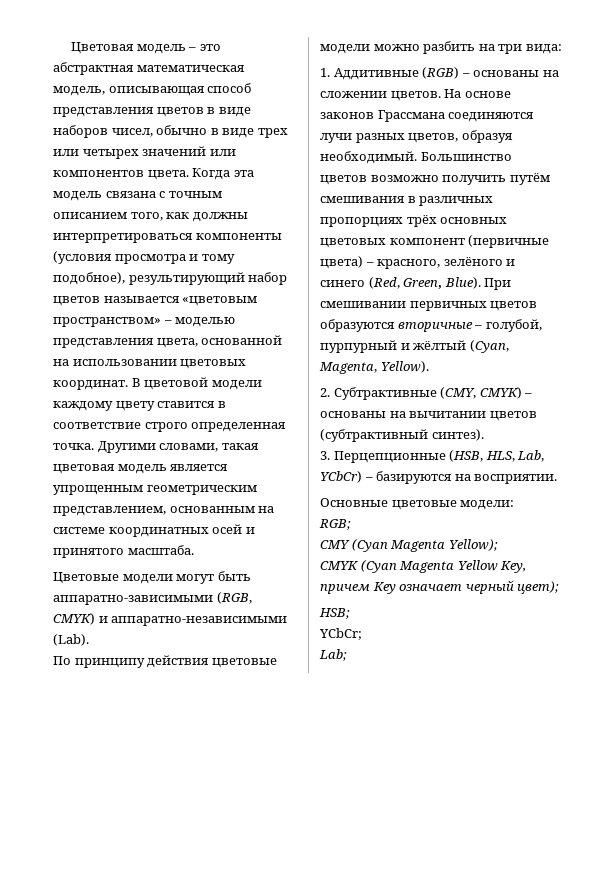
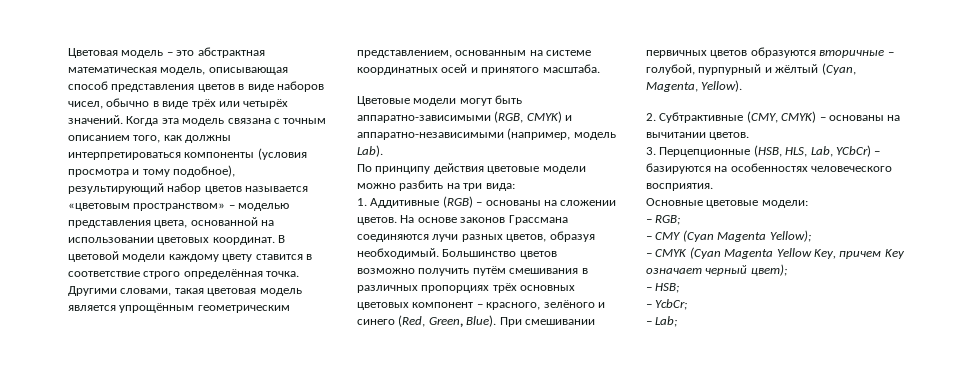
- Цветовая модель – это абстрактная математическая модель, описывающая способ представления цветов в виде наборов чисел, обычно в виде трех или четырех значений или компонентов цвета.
+ Цветовая модель – это абстрактная математическая модель, описывающая способ представления цветов в виде наборов чисел, обычно в виде трёх или четырёх значений.
- В цветовой модели каждому цвету ставится в соответствие строго определенная точка.
+ В цветовой модели каждому цвету ставится в соответствие строго определённая точка.
- Другими словами, такая цветовая модель является упрощенным геометрическим представлением, основанным на системе координатных осей и принятого масштаба.
+ Другими словами, такая цветовая модель является упрощённым геометрическим представлением, основанным на системе координатных осей и принятого масштаба.
- Цветовые модели могут быть аппаратно-зависимыми (RGB, CMYK) и аппаратно-независимыми (Lab).
+ Цветовые модели могут быть аппаратно-зависимыми (RGB, CMYK) и аппаратно-независимыми (например, модель Lab).
- Большинство цветов возможно получить путём смешивания в различных пропорциях трёх основных цветовых компонент (первичные цвета) – красного, зелёного и синего (Red, Green, Blue).
+ Большинство цветов возможно получить путём смешивания в различных пропорциях трёх основных цветовых компонент – красного, зелёного и синего (Red, Green, Blue).
- 2. Субтрактивные (CMY, CMYK) – основаны на вычитании цветов (субтрактивный синтез).
+ 2. Субтрактивные (CMY, CMYK) – основаны на вычитании цветов.
- 3. Перцепционные (HSB, HLS, Lab, YCbCr) – базируются на восприятии.
+ 3. Перцепционные (HSB, HLS, Lab, YCbCr) – базируются на особенностях человеческого восприятия.
- RGB;
+ – RGB;
- CMY (Cyan Magenta Yellow);
+ – CMY (Cyan Magenta Yellow);
- CMYK (Cyan Magenta Yellow Key, причем Key означает черный цвет);
+ – CMYK (Cyan Magenta Yellow Key, причем Key означает черный цвет);
- HSB;
+ – HSB;
- YCbCr;
- Lab;
+ – YcbCr;
+ – Lab;

